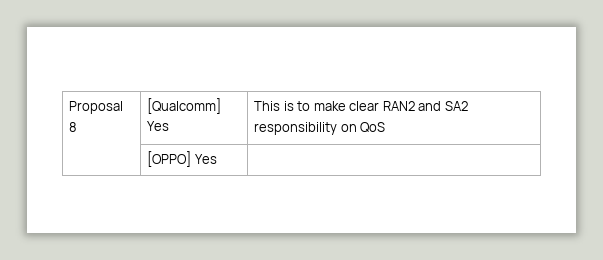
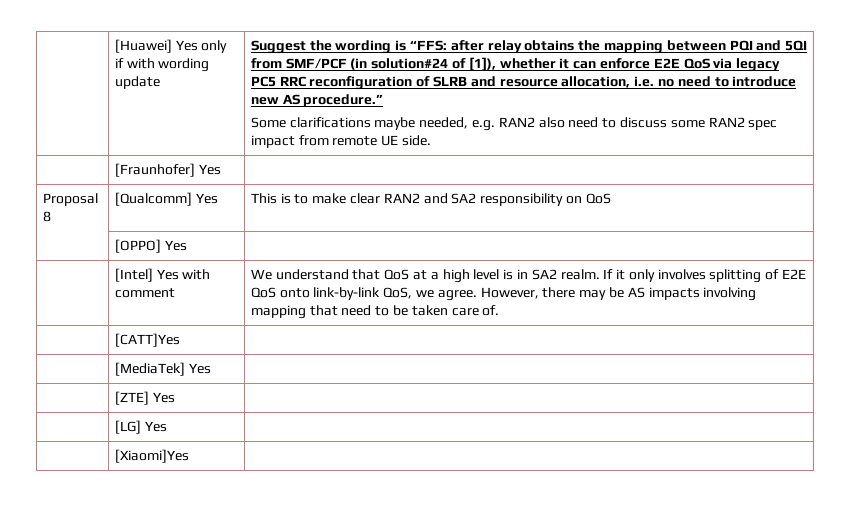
+ [Huawei] Yes only if with wording update | Suggest the wording is “FFS: after relay obtains the mapping between PQI and 5QI from SMF/PCF (in solution#24 of [1]), whether it can enforce E2E QoS via legacy PC5 RRC reconfiguration of SLRB and resource allocation, i.e. no need to introduce new AS procedure.”
+ Some clarifications maybe needed, e.g. RAN2 also need to discuss some RAN2 spec impact from remote UE side.
+ | [Fraunhofer] Yes |
+ [Intel] Yes with comment | We understand that QoS at a high level is in SA2 realm. If it only involves splitting of E2E QoS onto link-by-link QoS, we agree. However, there may be AS impacts involving mapping that need to be taken care of.
+ | [CATT]Yes |
+ | [MediaTek] Yes |
+ | [ZTE] Yes |
+ | [LG] Yes |
+ | [Xiaomi]Yes |

